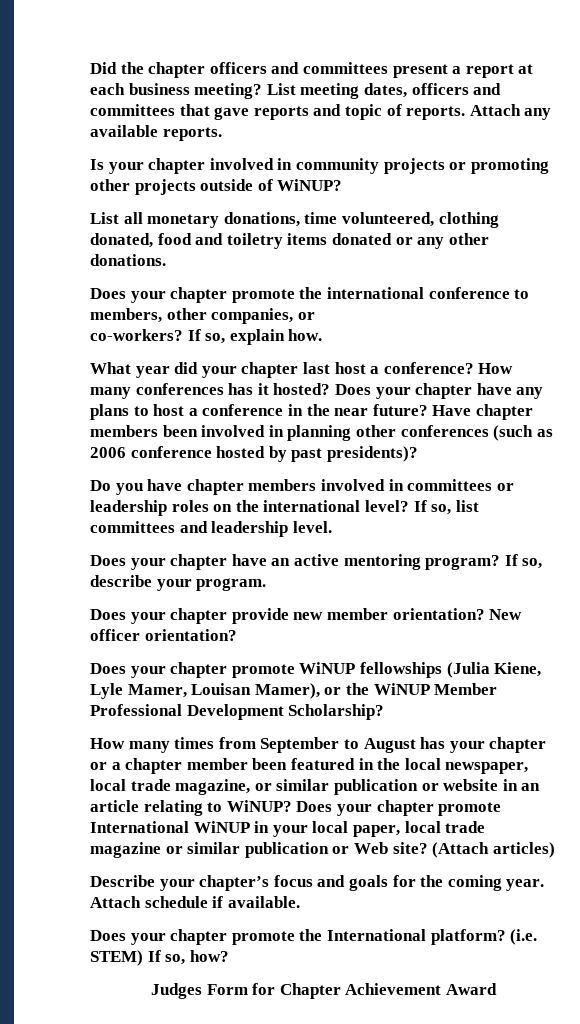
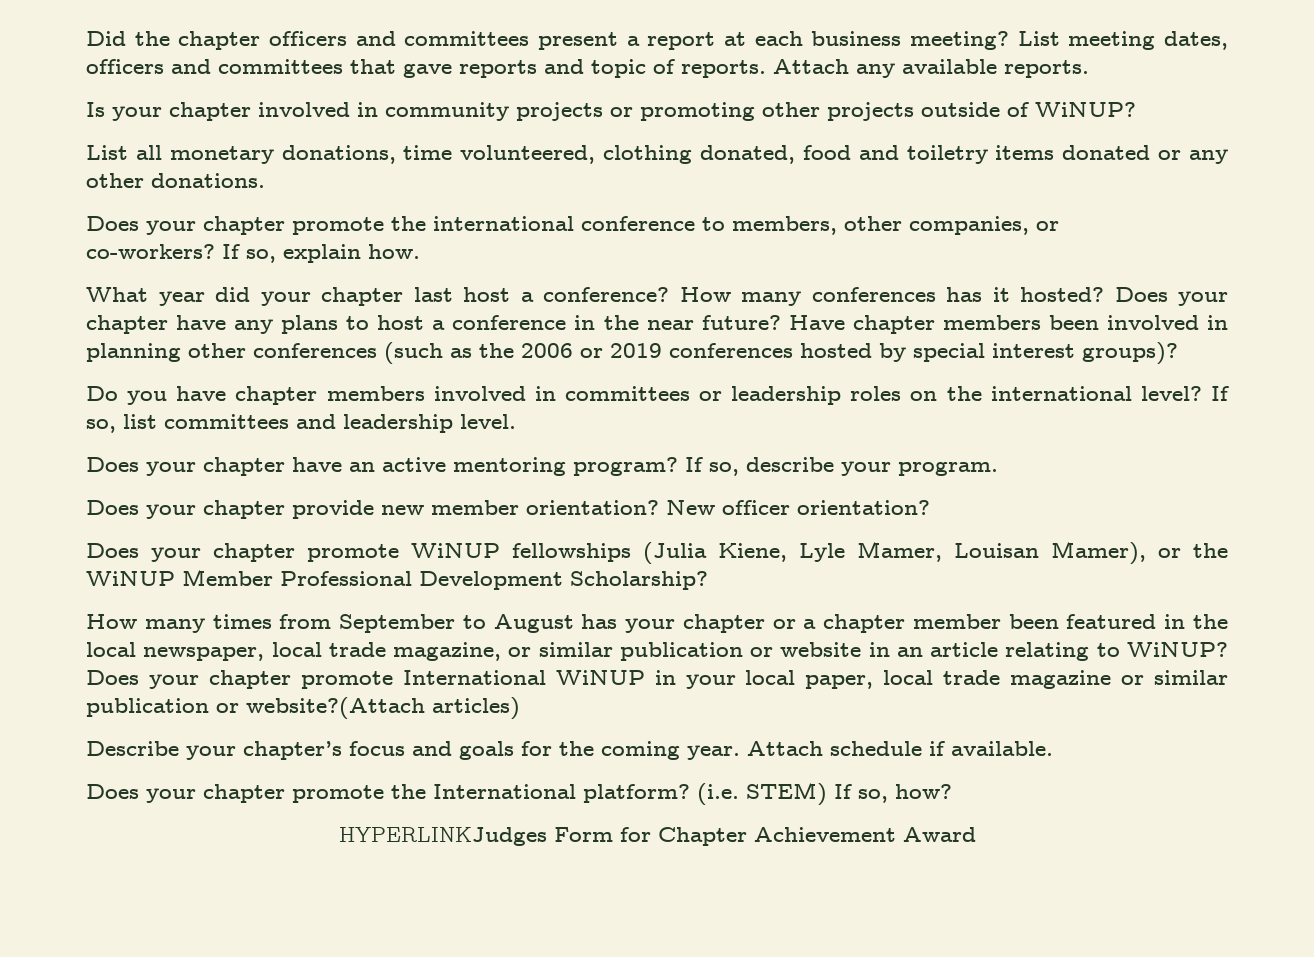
- Have chapter members been involved in planning other conferences (such as 2006 conference hosted by past presidents)?
+ Have chapter members been involved in planning other conferences (such as the 2006 or 2019 conferences hosted by special interest groups)?
- Does your chapter promote International WiNUP in your local paper, local trade magazine or similar publication or Web site? (Attach articles)
+ Does your chapter promote International WiNUP in your local paper, local trade magazine or similar publication or website?(Attach articles)
- Judges Form for Chapter Achievement Award
+ HYPERLINKJudges Form for Chapter Achievement Award

